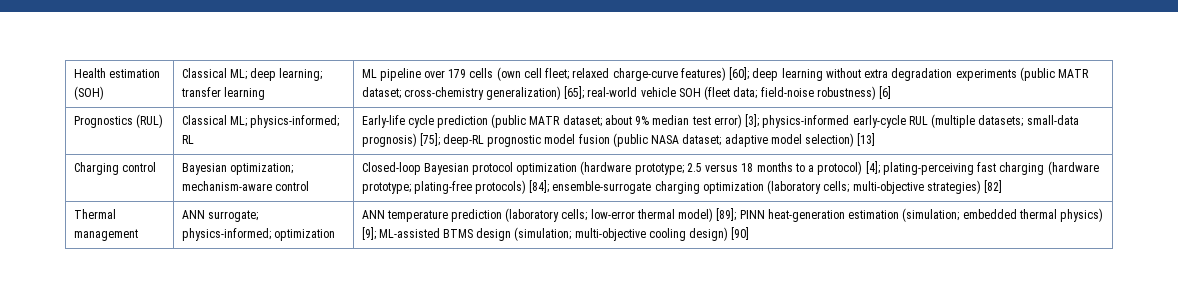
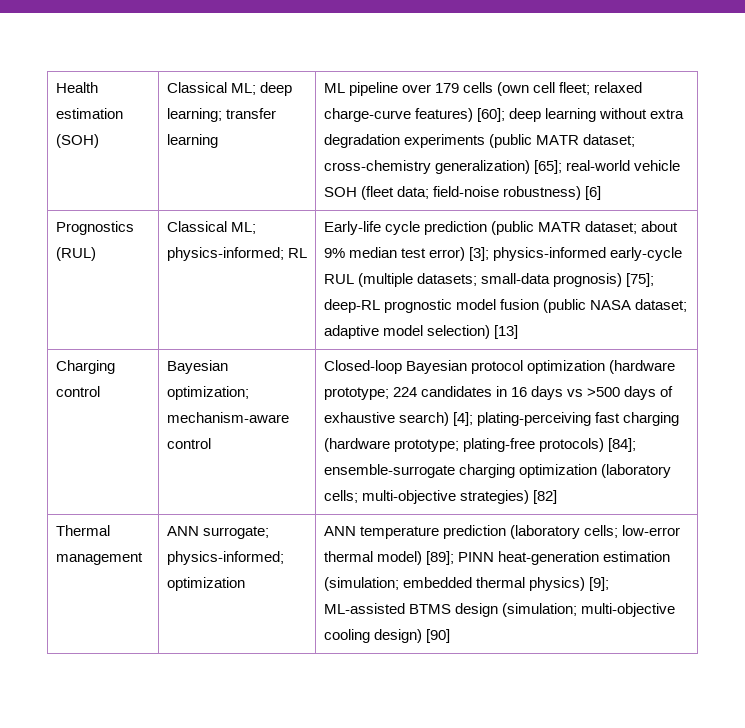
- Charging control | Bayesian optimization; mechanism-aware control | Closed-loop Bayesian protocol optimization (hardware prototype; 2.5 versus 18 months to a protocol) [4]; plating-perceiving fast charging (hardware prototype; plating-free protocols) [84]; ensemble-surrogate charging optimization (laboratory cells; multi-objective strategies) [82]
+ Charging control | Bayesian optimization; mechanism-aware control | Closed-loop Bayesian protocol optimization (hardware prototype; 224 candidates in 16 days vs >500 days of exhaustive search) [4]; plating-perceiving fast charging (hardware prototype; plating-free protocols) [84]; ensemble-surrogate charging optimization (laboratory cells; multi-objective strategies) [82]

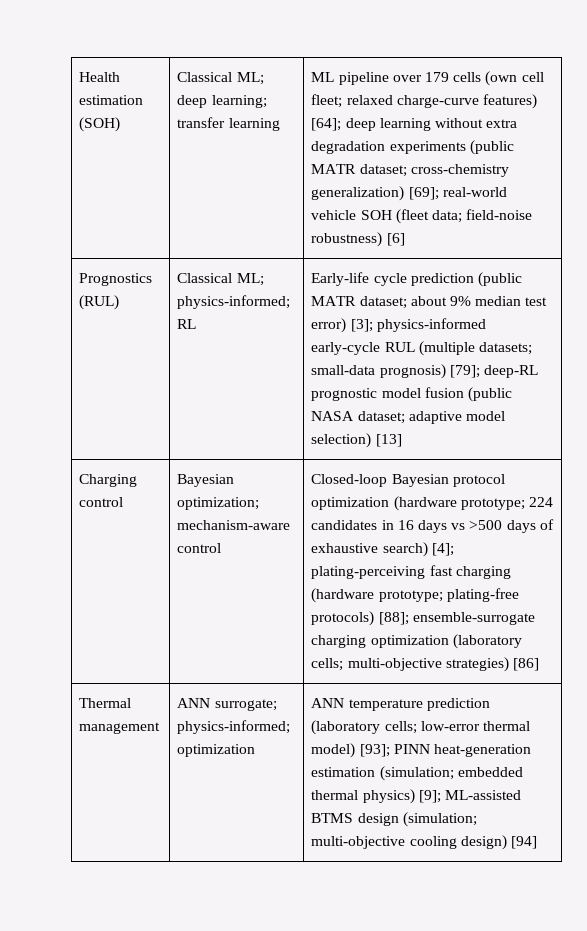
- ML pipeline over 179 cells (own cell fleet; relaxed charge-curve features) [60]; deep learning without extra degradation experiments (public MATR dataset; cross-chemistry generalization) [65]; real-world vehicle SOH (fleet data; field-noise robustness) [6]
+ ML pipeline over 179 cells (own cell fleet; relaxed charge-curve features) [64]; deep learning without extra degradation experiments (public MATR dataset; cross-chemistry generalization) [69]; real-world vehicle SOH (fleet data; field-noise robustness) [6]
- Prognostics (RUL) | Classical ML; physics-informed; RL | Early-life cycle prediction (public MATR dataset; about 9% median test error) [3]; physics-informed early-cycle RUL (multiple datasets; small-data prognosis) [75]; deep-RL prognostic model fusion (public NASA dataset; adaptive model selection) [13]
+ Prognostics (RUL) | Classical ML; physics-informed; RL | Early-life cycle prediction (public MATR dataset; about 9% median test error) [3]; physics-informed early-cycle RUL (multiple datasets; small-data prognosis) [79]; deep-RL prognostic model fusion (public NASA dataset; adaptive model selection) [13]
- Charging control | Bayesian optimization; mechanism-aware control | Closed-loop Bayesian protocol optimization (hardware prototype; 224 candidates in 16 days vs >500 days of exhaustive search) [4]; plating-perceiving fast charging (hardware prototype; plating-free protocols) [84]; ensemble-surrogate charging optimization (laboratory cells; multi-objective strategies) [82]
+ Charging control | Bayesian optimization; mechanism-aware control | Closed-loop Bayesian protocol optimization (hardware prototype; 224 candidates in 16 days vs >500 days of exhaustive search) [4]; plating-perceiving fast charging (hardware prototype; plating-free protocols) [88]; ensemble-surrogate charging optimization (laboratory cells; multi-objective strategies) [86]
- Thermal management | ANN surrogate; physics-informed; optimization | ANN temperature prediction (laboratory cells; low-error thermal model) [89]; PINN heat-generation estimation (simulation; embedded thermal physics) [9]; ML-assisted BTMS design (simulation; multi-objective cooling design) [90]
+ Thermal management | ANN surrogate; physics-informed; optimization | ANN temperature prediction (laboratory cells; low-error thermal model) [93]; PINN heat-generation estimation (simulation; embedded thermal physics) [9]; ML-assisted BTMS design (simulation; multi-objective cooling design) [94]

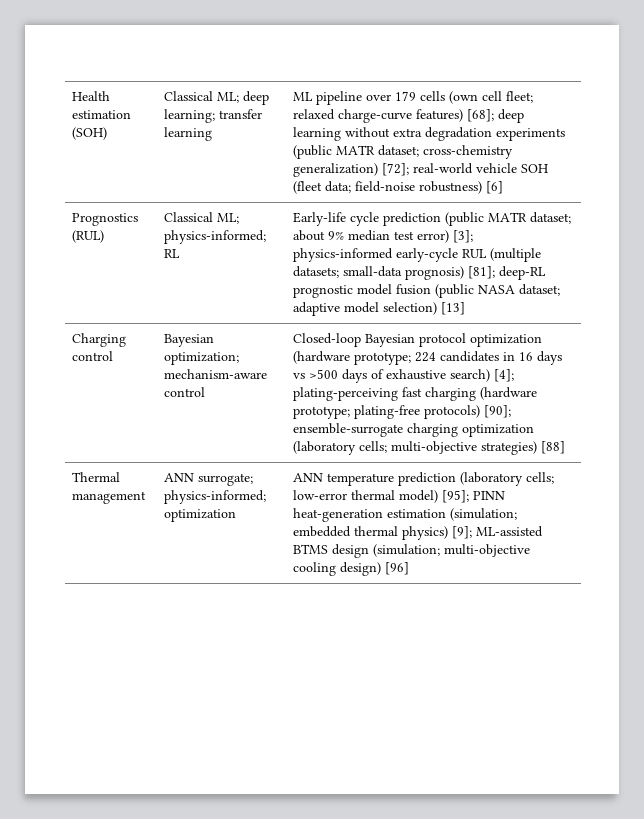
- ML pipeline over 179 cells (own cell fleet; relaxed charge-curve features) [64]; deep learning without extra degradation experiments (public MATR dataset; cross-chemistry generalization) [69]; real-world vehicle SOH (fleet data; field-noise robustness) [6]
+ ML pipeline over 179 cells (own cell fleet; relaxed charge-curve features) [68]; deep learning without extra degradation experiments (public MATR dataset; cross-chemistry generalization) [72]; real-world vehicle SOH (fleet data; field-noise robustness) [6]
- Prognostics (RUL) | Classical ML; physics-informed; RL | Early-life cycle prediction (public MATR dataset; about 9% median test error) [3]; physics-informed early-cycle RUL (multiple datasets; small-data prognosis) [79]; deep-RL prognostic model fusion (public NASA dataset; adaptive model selection) [13]
+ Prognostics (RUL) | Classical ML; physics-informed; RL | Early-life cycle prediction (public MATR dataset; about 9% median test error) [3]; physics-informed early-cycle RUL (multiple datasets; small-data prognosis) [81]; deep-RL prognostic model fusion (public NASA dataset; adaptive model selection) [13]
- Charging control | Bayesian optimization; mechanism-aware control | Closed-loop Bayesian protocol optimization (hardware prototype; 224 candidates in 16 days vs >500 days of exhaustive search) [4]; plating-perceiving fast charging (hardware prototype; plating-free protocols) [88]; ensemble-surrogate charging optimization (laboratory cells; multi-objective strategies) [86]
+ Charging control | Bayesian optimization; mechanism-aware control | Closed-loop Bayesian protocol optimization (hardware prototype; 224 candidates in 16 days vs >500 days of exhaustive search) [4]; plating-perceiving fast charging (hardware prototype; plating-free protocols) [90]; ensemble-surrogate charging optimization (laboratory cells; multi-objective strategies) [88]
- Thermal management | ANN surrogate; physics-informed; optimization | ANN temperature prediction (laboratory cells; low-error thermal model) [93]; PINN heat-generation estimation (simulation; embedded thermal physics) [9]; ML-assisted BTMS design (simulation; multi-objective cooling design) [94]
+ Thermal management | ANN surrogate; physics-informed; optimization | ANN temperature prediction (laboratory cells; low-error thermal model) [95]; PINN heat-generation estimation (simulation; embedded thermal physics) [9]; ML-assisted BTMS design (simulation; multi-objective cooling design) [96]

